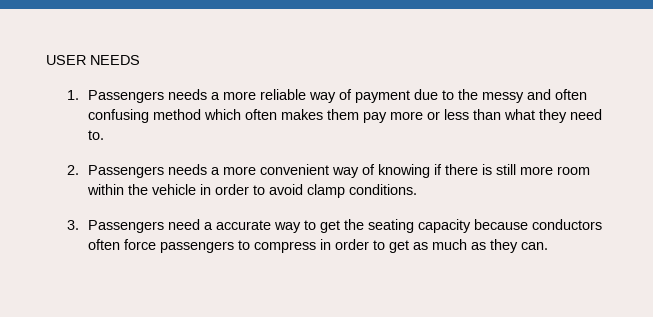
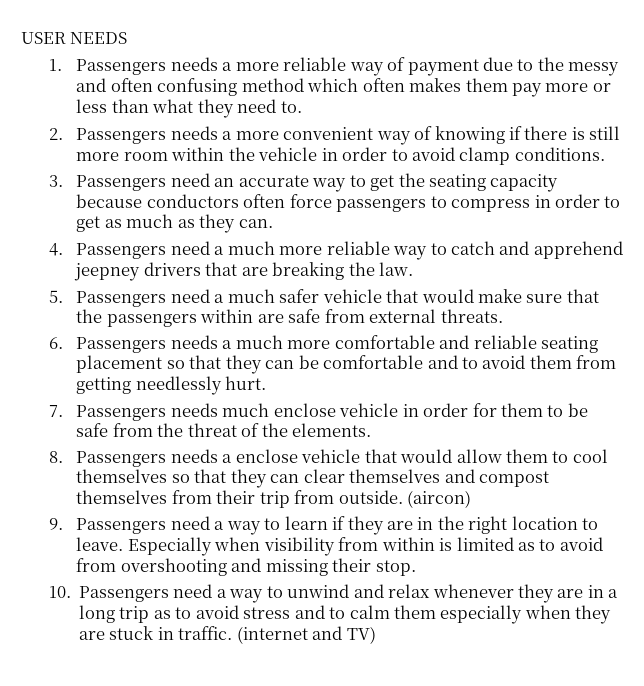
- 3. Passengers need a accurate way to get the seating capacity because conductors often force passengers to compress in order to get as much as they can.
+ 3. Passengers need an accurate way to get the seating capacity because conductors often force passengers to compress in order to get as much as they can.
+ 4. Passengers need a much more reliable way to catch and apprehend jeepney drivers that are breaking the law.
+ 5. Passengers need a much safer vehicle that would make sure that the passengers within are safe from external threats.
+ 6. Passengers needs a much more comfortable and reliable seating placement so that they can be comfortable and to avoid them from getting needlessly hurt.
+ 7. Passengers needs much enclose vehicle in order for them to be safe from the threat of the elements.
+ 8. Passengers needs a enclose vehicle that would allow them to cool themselves so that they can clear themselves and compost themselves from their trip from outside. (aircon)
+ 9. Passengers need a way to learn if they are in the right location to leave. Especially when visibility from within is limited as to avoid from overshooting and missing their stop.
+ 10. Passengers need a way to unwind and relax whenever they are in a long trip as to avoid stress and to calm them especially when they are stuck in traffic. (internet and TV)

